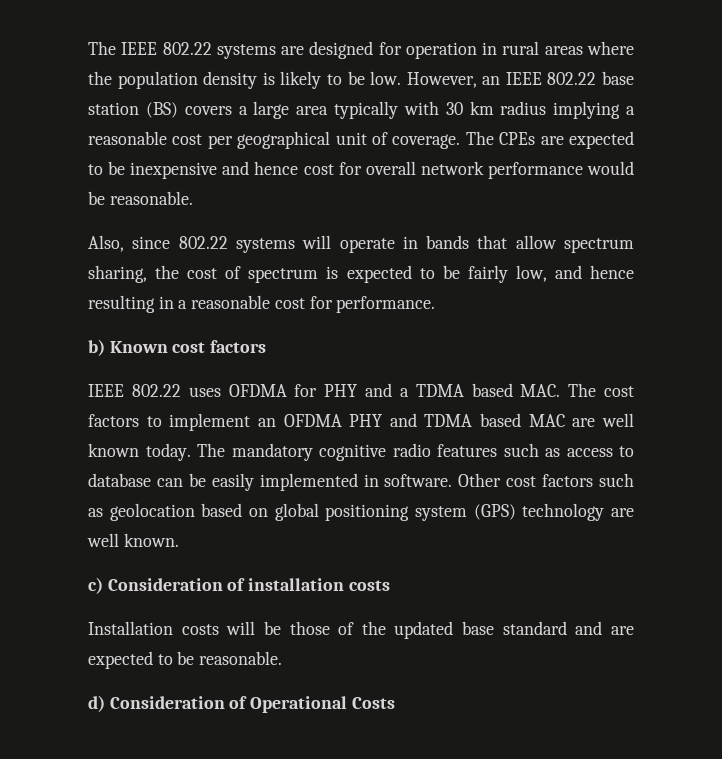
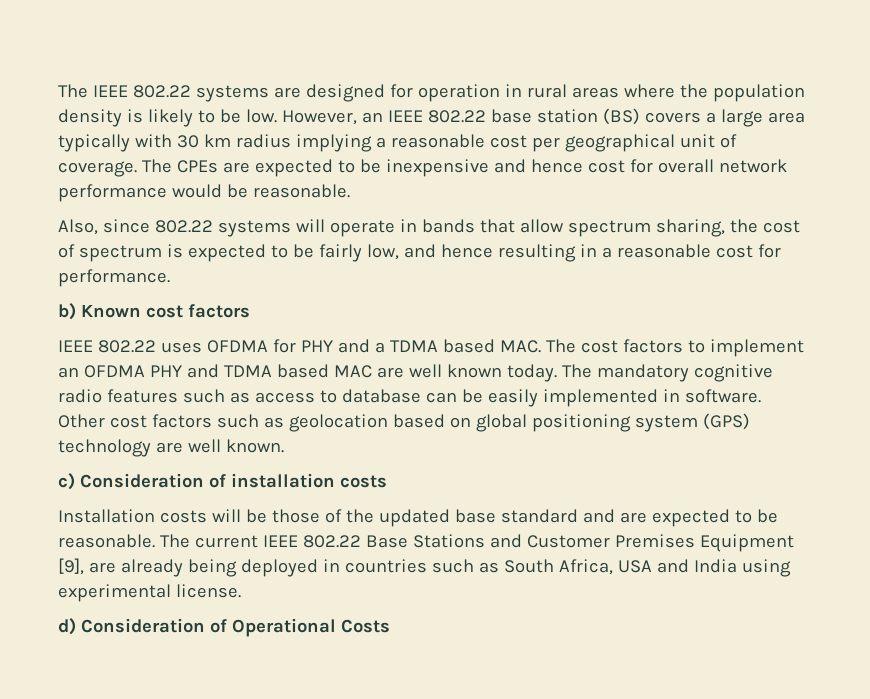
+ The current IEEE 802.22 Base Stations and Customer Premises Equipment [9], are already being deployed in countries such as South Africa, USA and India using experimental license.

